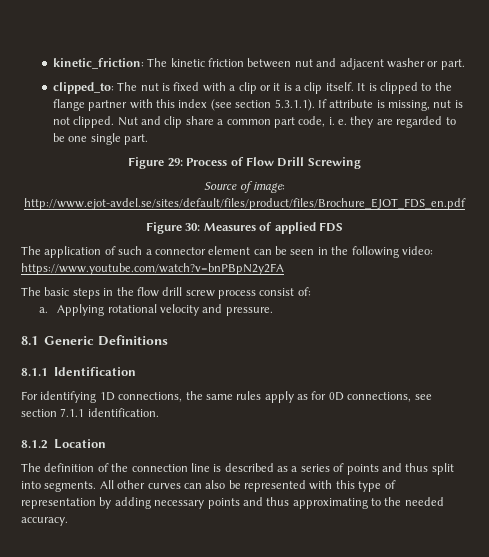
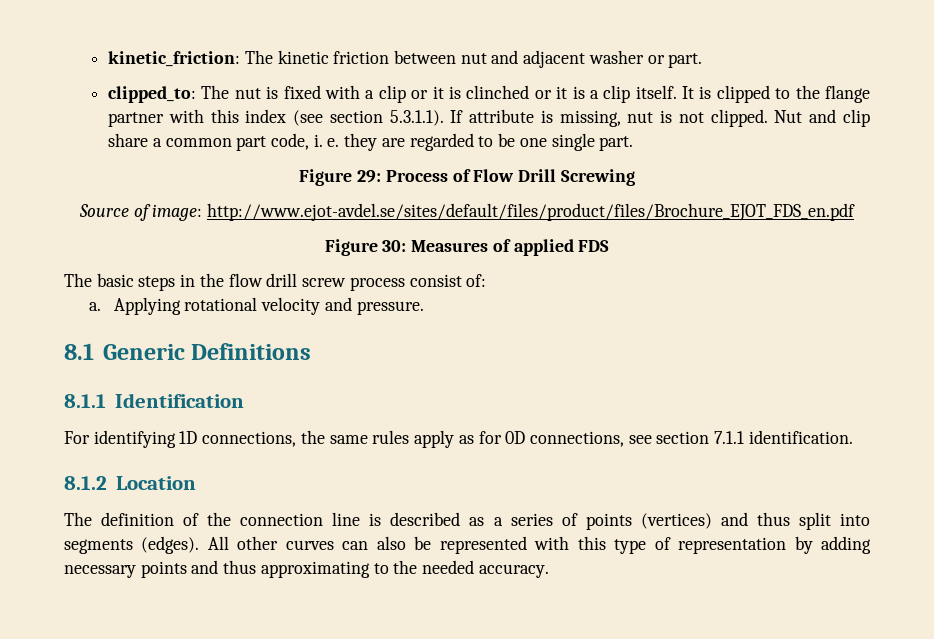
- clipped_to: The nut is fixed with a clip or it is a clip itself.
+ clipped_to: The nut is fixed with a clip or it is clinched or it is a clip itself.
- The application of such a connector element can be seen in the following video: https://www.youtube.com/watch?v=bnPBpN2y2FA
- The definition of the connection line is described as a series of points and thus split into segments.
+ The definition of the connection line is described as a series of points (vertices) and thus split into segments (edges).

